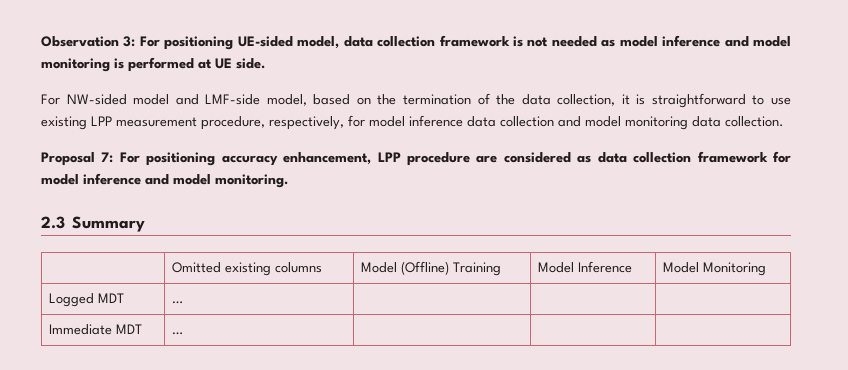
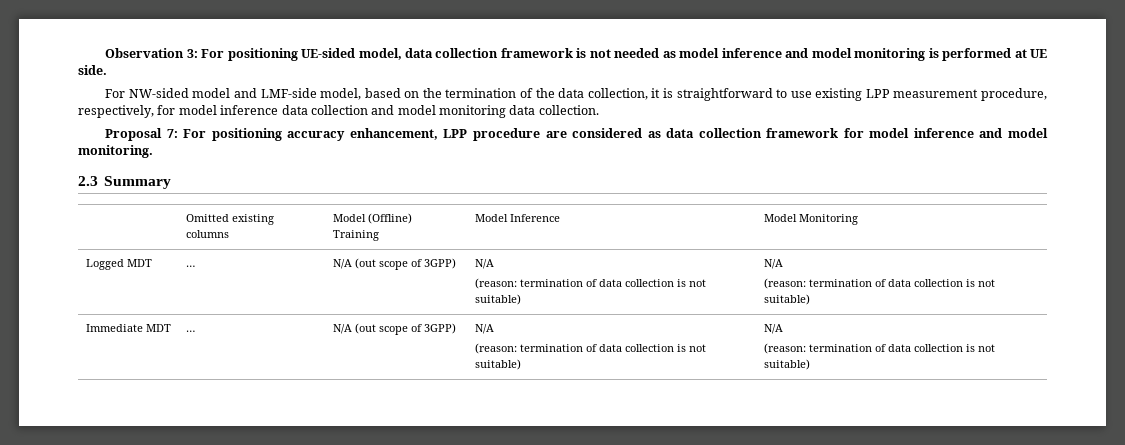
- Logged MDT | … | | |
- Immediate MDT | … | | |
+ Logged MDT | … | N/A (out scope of 3GPP) | N/A
+ (reason: termination of data collection is not suitable) | N/A
+ (reason: termination of data collection is not suitable)
+ Immediate MDT | … | N/A (out scope of 3GPP) | N/A
+ (reason: termination of data collection is not suitable) | N/A
+ (reason: termination of data collection is not suitable)

